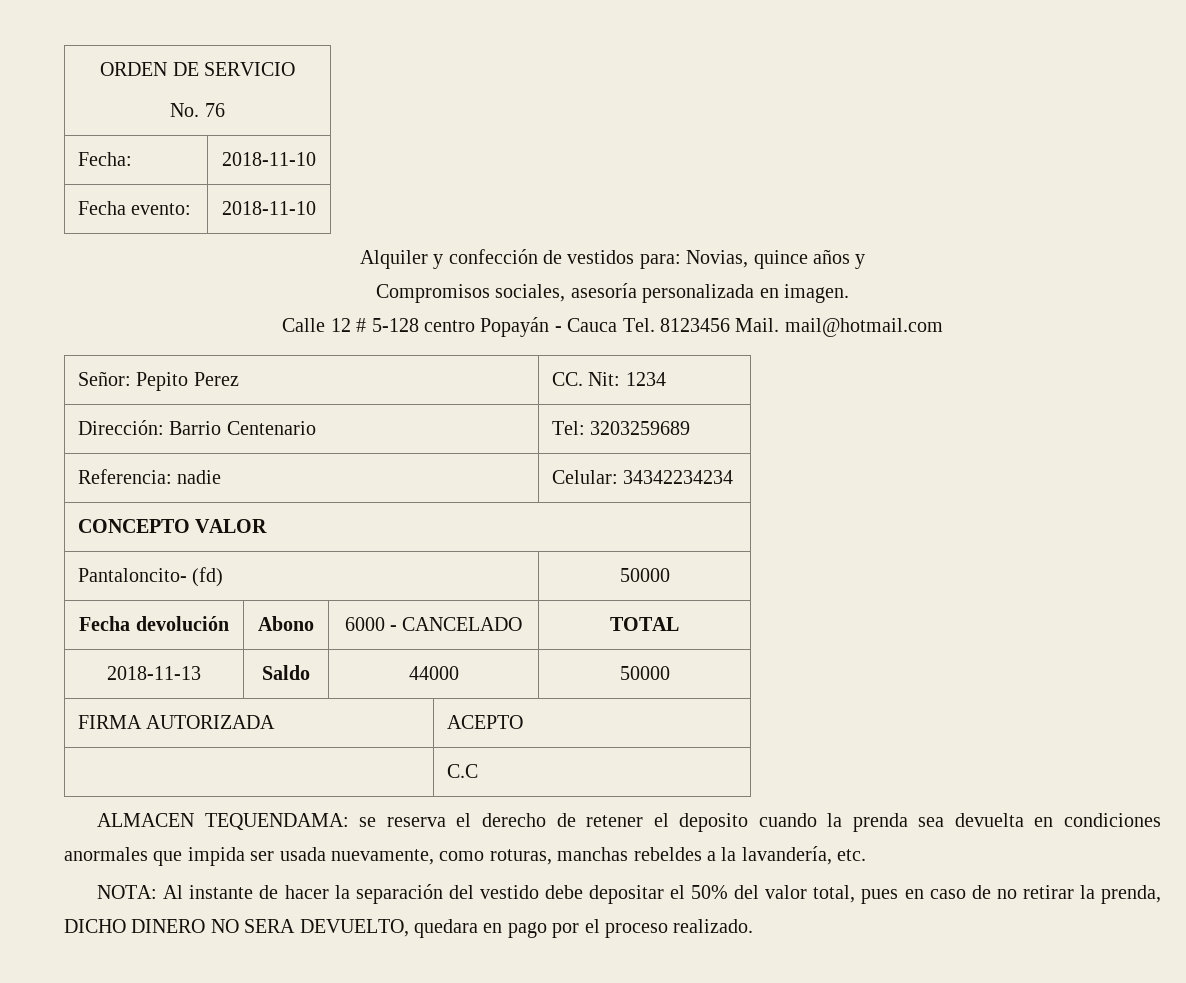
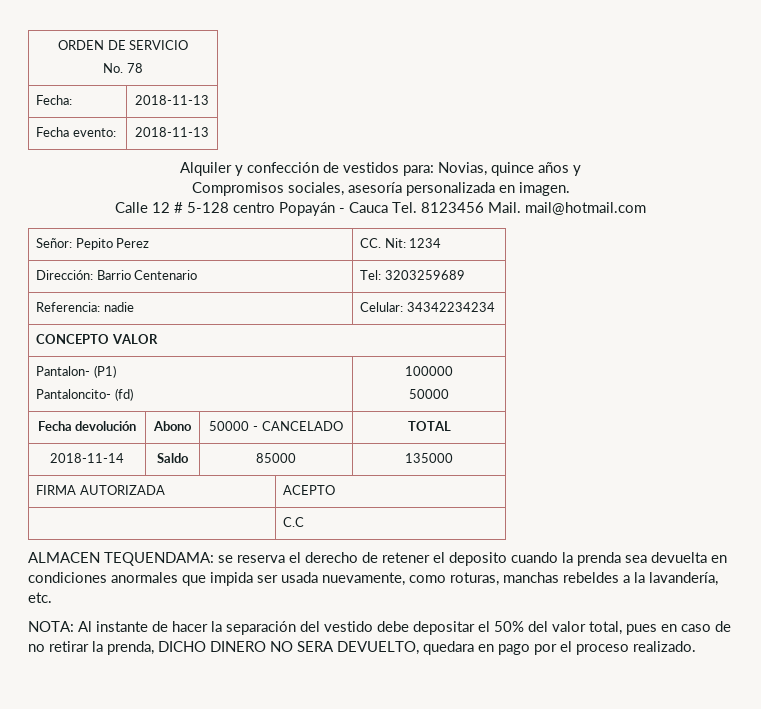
  ORDEN DE SERVICIO
- No. 76
+ No. 78
- Fecha: | 2018-11-10
+ Fecha: | 2018-11-13
- Fecha evento: | 2018-11-10
+ Fecha evento: | 2018-11-13
- Pantaloncito- (fd) | 50000
+ Pantalon- (P1)
+ Pantaloncito- (fd) | 100000
+ 50000
- Fecha devolución | Abono | 6000 - CANCELADO | TOTAL
+ Fecha devolución | Abono | 50000 - CANCELADO | TOTAL
- 2018-11-13 | Saldo | 44000 | 50000
+ 2018-11-14 | Saldo | 85000 | 135000

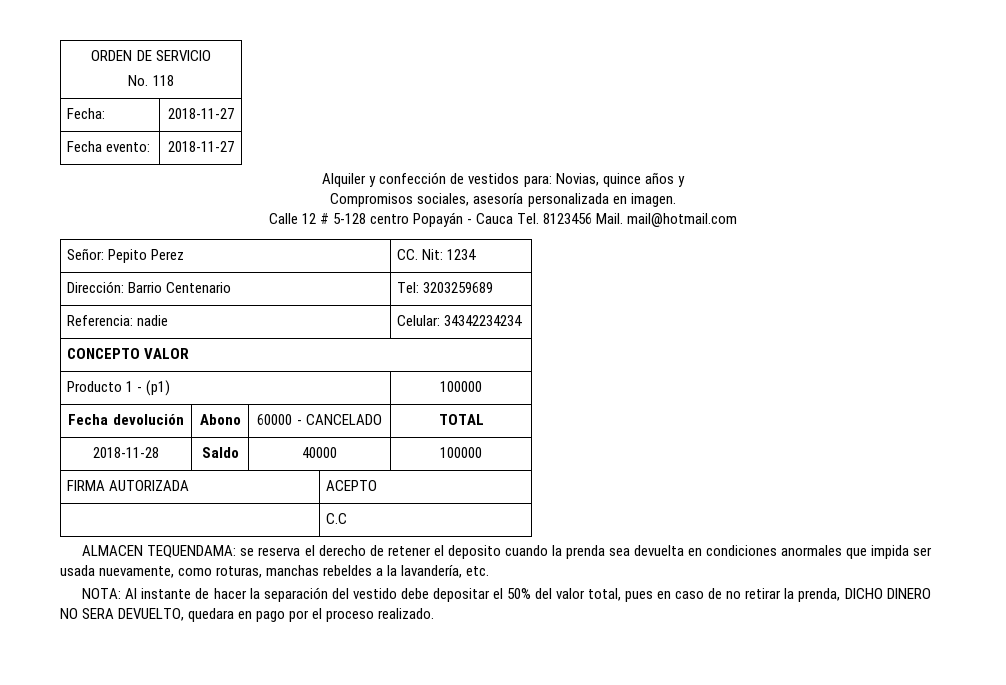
  ORDEN DE SERVICIO
- No. 78
+ No. 118
- Fecha: | 2018-11-13
+ Fecha: | 2018-11-27
- Fecha evento: | 2018-11-13
+ Fecha evento: | 2018-11-27
- Pantalon- (P1)
- Pantaloncito- (fd) | 100000
- 50000
+ Producto 1 - (p1) | 100000
- Fecha devolución | Abono | 50000 - CANCELADO | TOTAL
+ Fecha devolución | Abono | 60000 - CANCELADO | TOTAL
- 2018-11-14 | Saldo | 85000 | 135000
+ 2018-11-28 | Saldo | 40000 | 100000

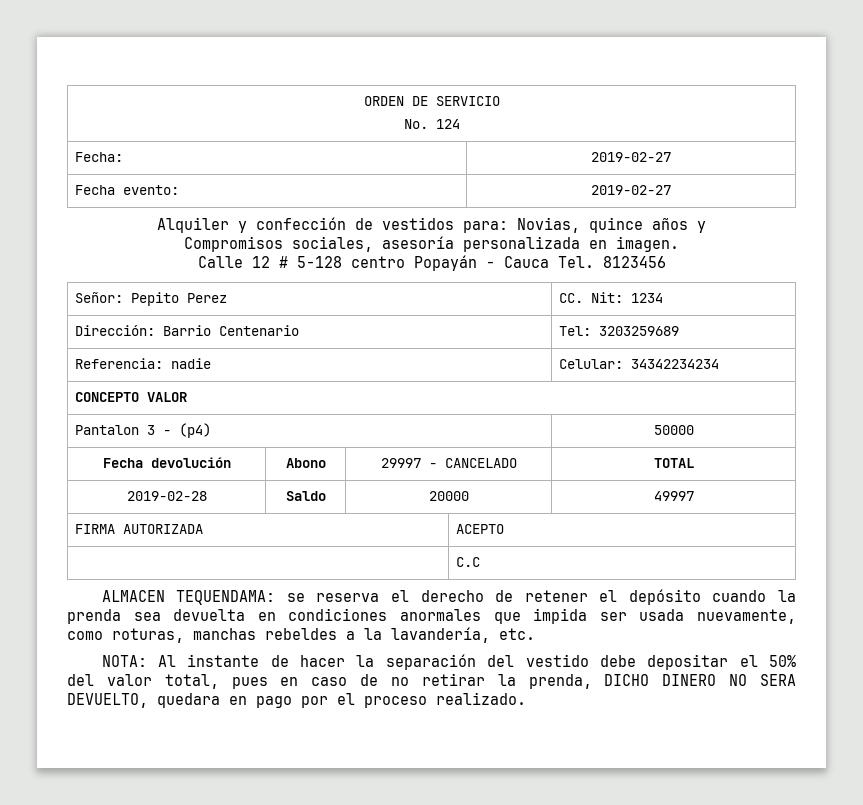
  ORDEN DE SERVICIO
- No. 118
+ No. 124
- Fecha: | 2018-11-27
+ Fecha: | 2019-02-27
- Fecha evento: | 2018-11-27
+ Fecha evento: | 2019-02-27
- Calle 12 # 5-128 centro Popayán - Cauca Tel. 8123456 Mail. mail@hotmail.com
+ Calle 12 # 5-128 centro Popayán - Cauca Tel. 8123456
- Producto 1 - (p1) | 100000
+ Pantalon 3 - (p4) | 50000
- Fecha devolución | Abono | 60000 - CANCELADO | TOTAL
+ Fecha devolución | Abono | 29997 - CANCELADO | TOTAL
- 2018-11-28 | Saldo | 40000 | 100000
+ 2019-02-28 | Saldo | 20000 | 49997
- ALMACEN TEQUENDAMA: se reserva el derecho de retener el deposito cuando la prenda sea devuelta en condiciones anormales que impida ser usada nuevamente, como roturas, manchas rebeldes a la lavandería, etc.
+ ALMACEN TEQUENDAMA: se reserva el derecho de retener el depósito cuando la prenda sea devuelta en condiciones anormales que impida ser usada nuevamente, como roturas, manchas rebeldes a la lavandería, etc.

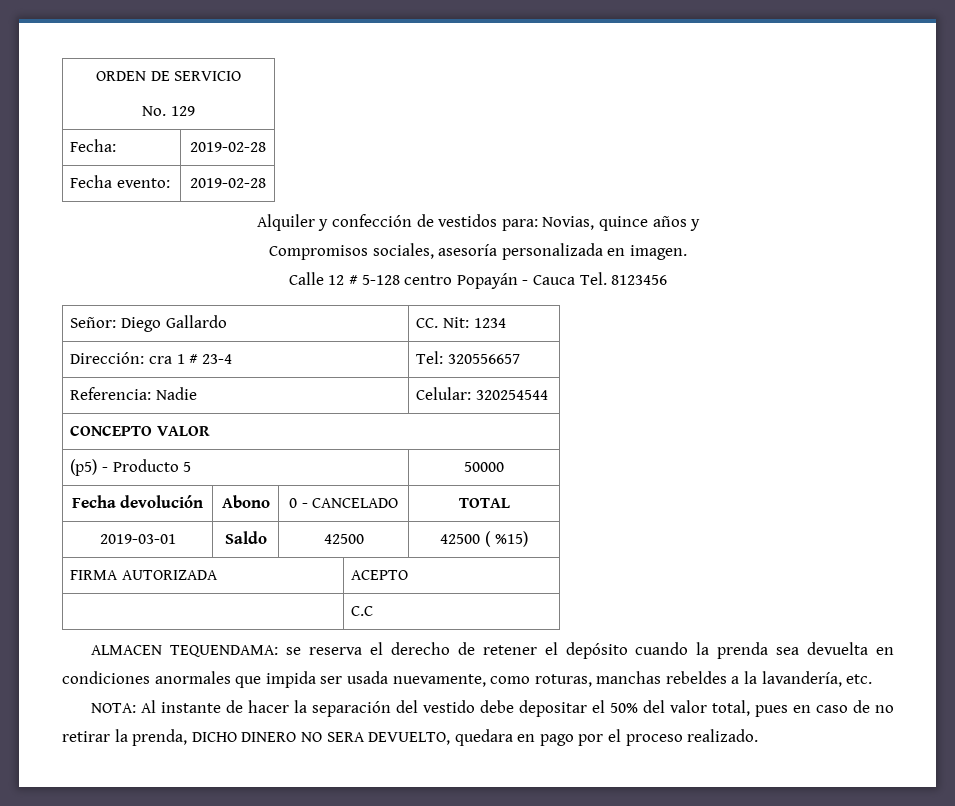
  ORDEN DE SERVICIO
- No. 124
+ No. 129
- Fecha: | 2019-02-27
+ Fecha: | 2019-02-28
- Fecha evento: | 2019-02-27
+ Fecha evento: | 2019-02-28
- Señor: Pepito Perez | CC. Nit: 1234
+ Señor: Diego Gallardo | CC. Nit: 1234
- Dirección: Barrio Centenario | Tel: 3203259689
+ Dirección: cra 1 # 23-4 | Tel: 320556657
- Referencia: nadie | Celular: 34342234234
+ Referencia: Nadie | Celular: 320254544
- Pantalon 3 - (p4) | 50000
+ (p5) - Producto 5 | 50000
- Fecha devolución | Abono | 29997 - CANCELADO | TOTAL
+ Fecha devolución | Abono | 0 - CANCELADO | TOTAL
- 2019-02-28 | Saldo | 20000 | 49997
+ 2019-03-01 | Saldo | 42500 | 42500 ( %15)

